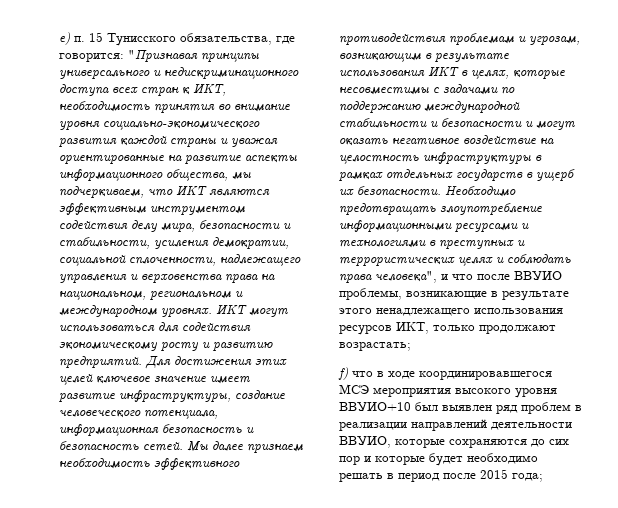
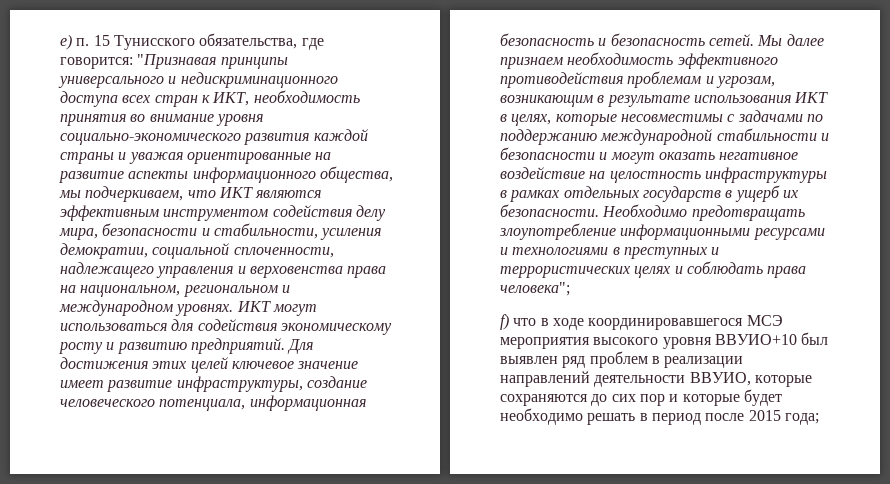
- Необходимо предотвращать злоупотребление информационными ресурсами и технологиями в преступных и террористических целях и соблюдать права человека", и что после ВВУИО проблемы, возникающие в результате этого ненадлежащего использования ресурсов ИКТ, только продолжают возрастать;
+ Необходимо предотвращать злоупотребление информационными ресурсами и технологиями в преступных и террористических целях и соблюдать права человека";

